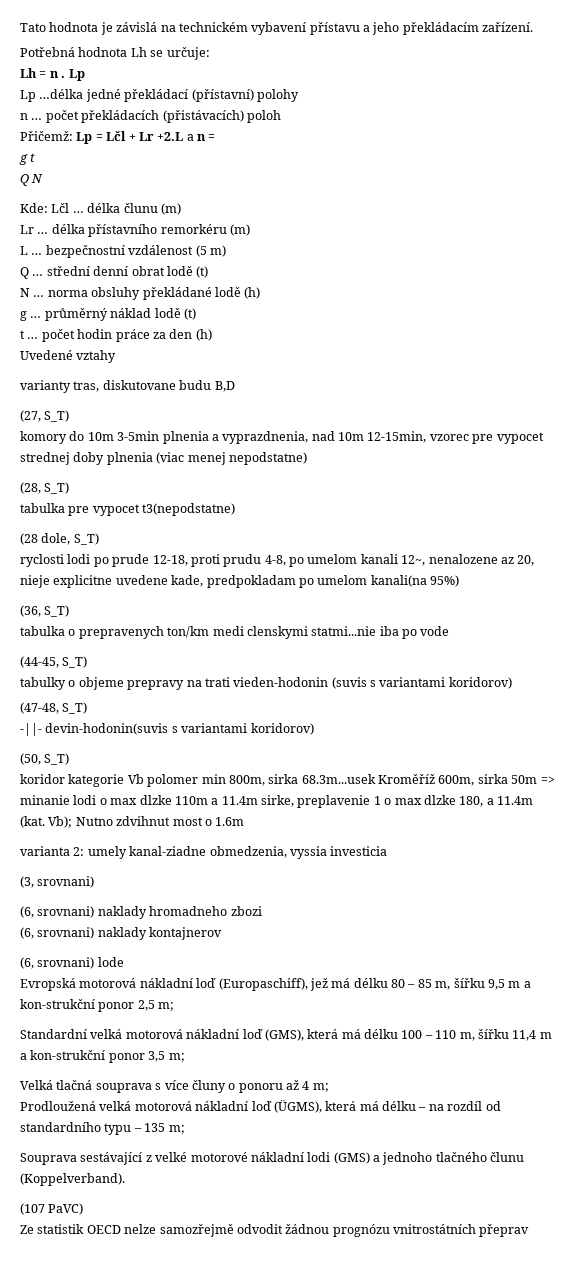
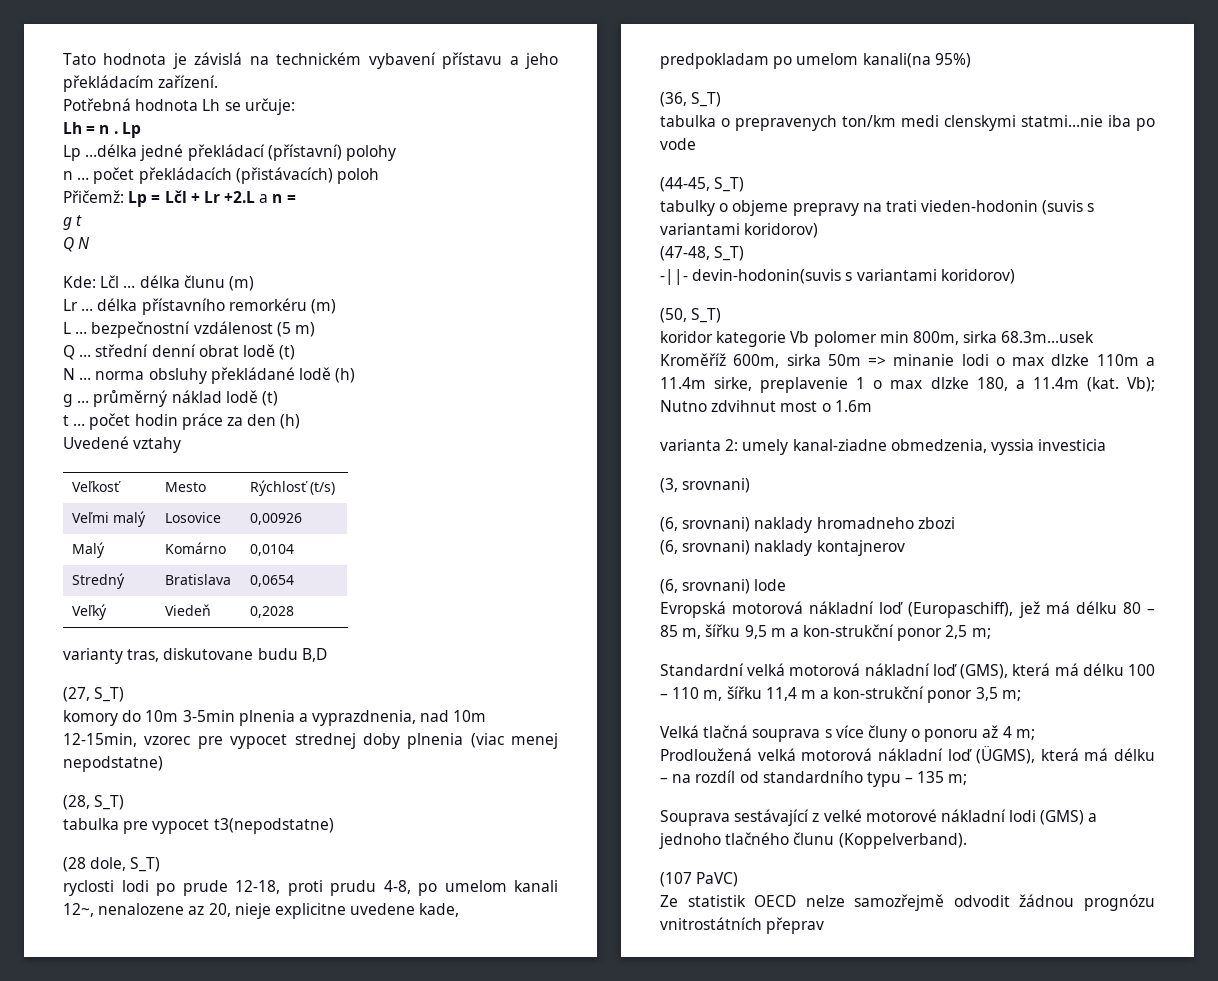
+ Veľkosť | Mesto | Rýchlosť (t/s)
+ Veľmi malý | Losovice | 0,00926
+ Malý | Komárno | 0,0104
+ Stredný | Bratislava | 0,0654
+ Veľký | Viedeň | 0,2028

